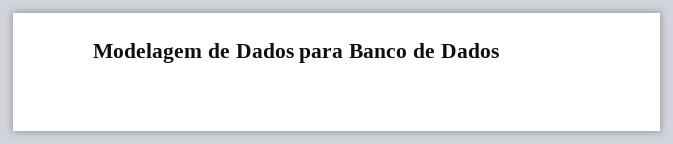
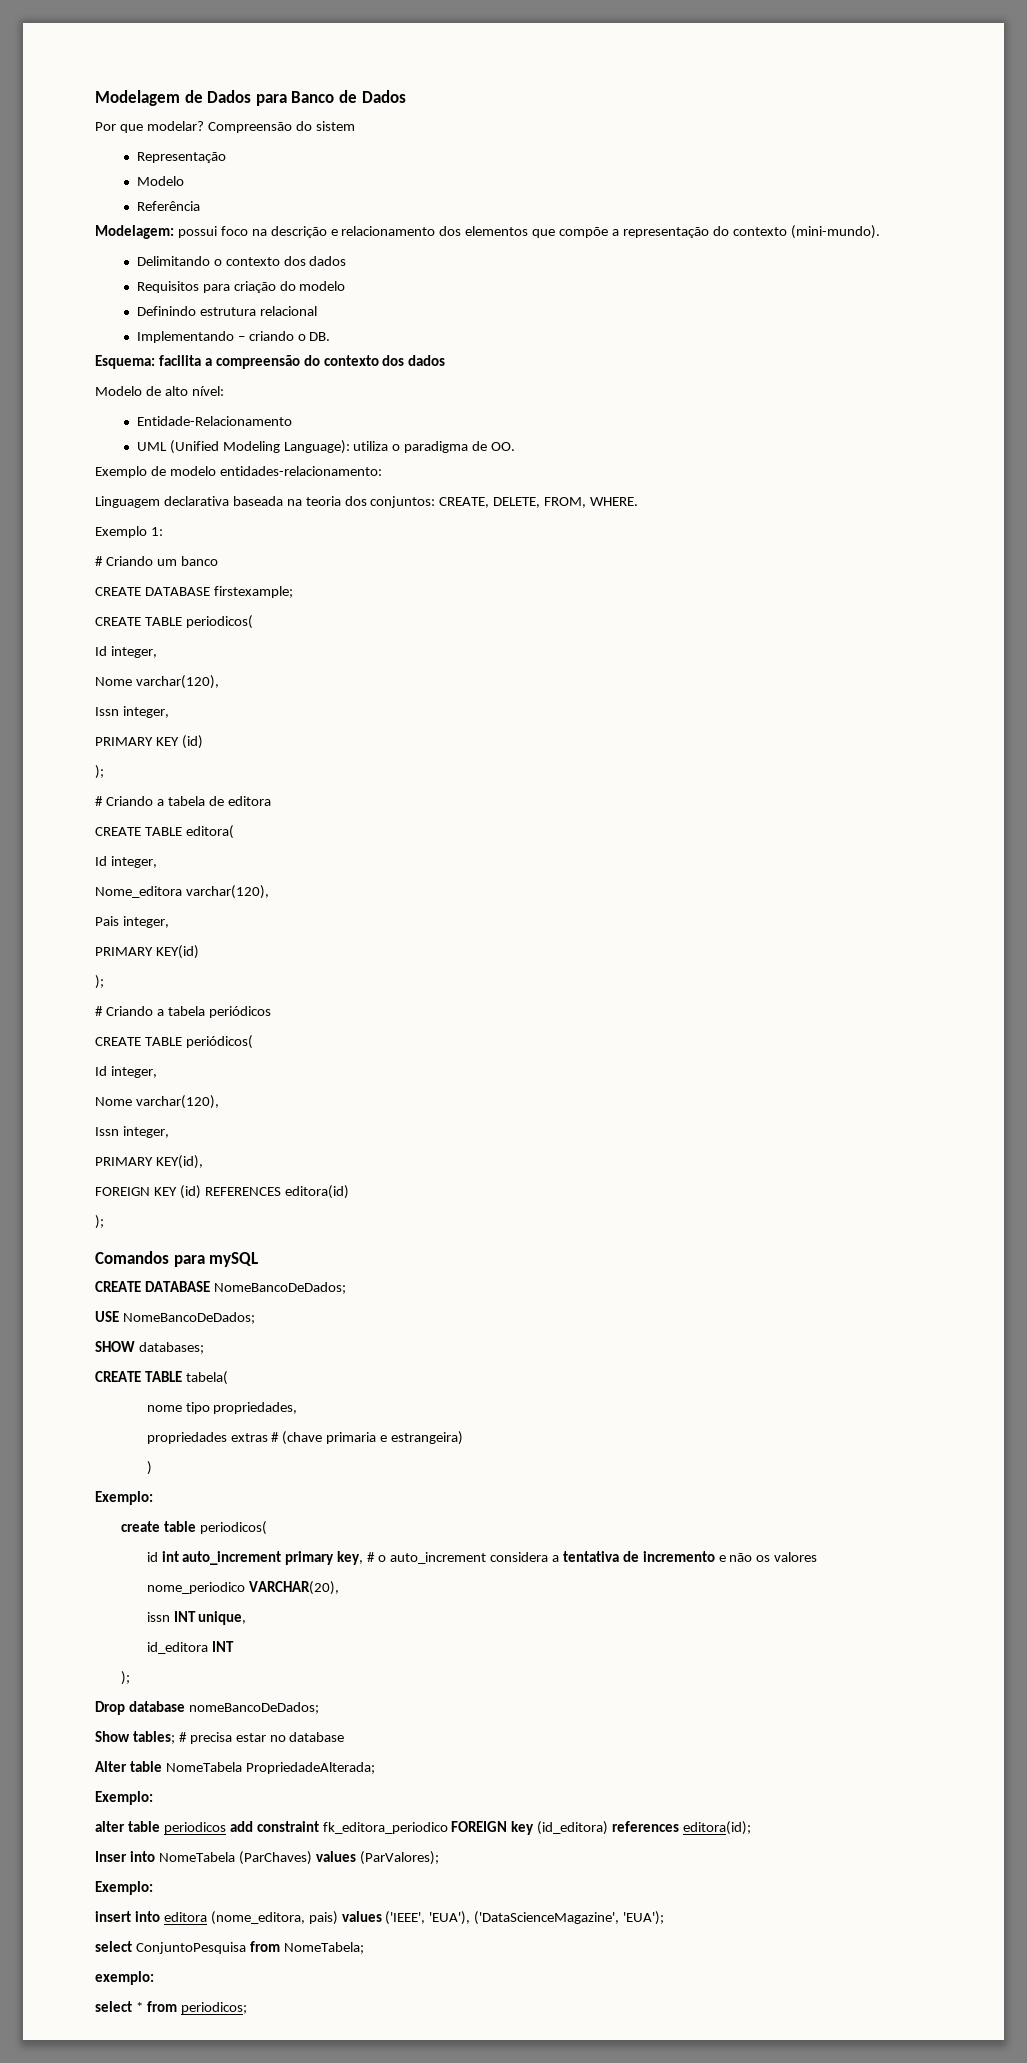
+ Por que modelar? Compreensão do sistem
+ Representação
+ Modelo
+ Referência
+ Modelagem: possui foco na descrição e relacionamento dos elementos que compõe a representação do contexto (mini-mundo).
+ Delimitando o contexto dos dados
+ Requisitos para criação do modelo
+ Definindo estrutura relacional
+ Implementando – criando o DB.
+ Esquema: facilita a compreensão do contexto dos dados
+ Modelo de alto nível:
+ Entidade-Relacionamento
+ UML (Unified Modeling Language): utiliza o paradigma de OO.
+ Exemplo de modelo entidades-relacionamento:
+ Linguagem declarativa baseada na teoria dos conjuntos: CREATE, DELETE, FROM, WHERE.
+ Exemplo 1:
+ # Criando um banco
+ CREATE DATABASE firstexample;
+ CREATE TABLE periodicos(
+ Id integer,
+ Nome varchar(120),
+ Issn integer,
+ PRIMARY KEY (id)
+ );
+ # Criando a tabela de editora
+ CREATE TABLE editora(
+ Id integer,
+ Nome_editora varchar(120),
+ Pais integer,
+ PRIMARY KEY(id)
+ );
+ # Criando a tabela periódicos
+ CREATE TABLE periódicos(
+ Id integer,
+ Nome varchar(120),
+ Issn integer,
+ PRIMARY KEY(id),
+ FOREIGN KEY (id) REFERENCES editora(id)
+ );
+ Comandos para mySQL
+ CREATE DATABASE NomeBancoDeDados;
+ USE NomeBancoDeDados;
+ SHOW databases;
+ CREATE TABLE tabela(
+ nome tipo propriedades,
+ propriedades extras # (chave primaria e estrangeira)
+ )
+ Exemplo:
+ create table periodicos(
+ id int auto_increment primary key, # o auto_increment considera a tentativa de incremento e não os valores
+ nome_periodico VARCHAR(20),
+ issn INT unique,
+ id_editora INT
+ );
+ Drop database nomeBancoDeDados;
+ Show tables; # precisa estar no database
+ Alter table NomeTabela PropriedadeAlterada;
+ Exemplo:
+ alter table periodicos add constraint fk_editora_periodico FOREIGN key (id_editora) references editora(id);
+ Inser into NomeTabela (ParChaves) values (ParValores);
+ Exemplo:
+ insert into editora (nome_editora, pais) values ('IEEE', 'EUA'), ('DataScienceMagazine', 'EUA');
+ select ConjuntoPesquisa from NomeTabela;
+ exemplo:
+ select * from periodicos;

